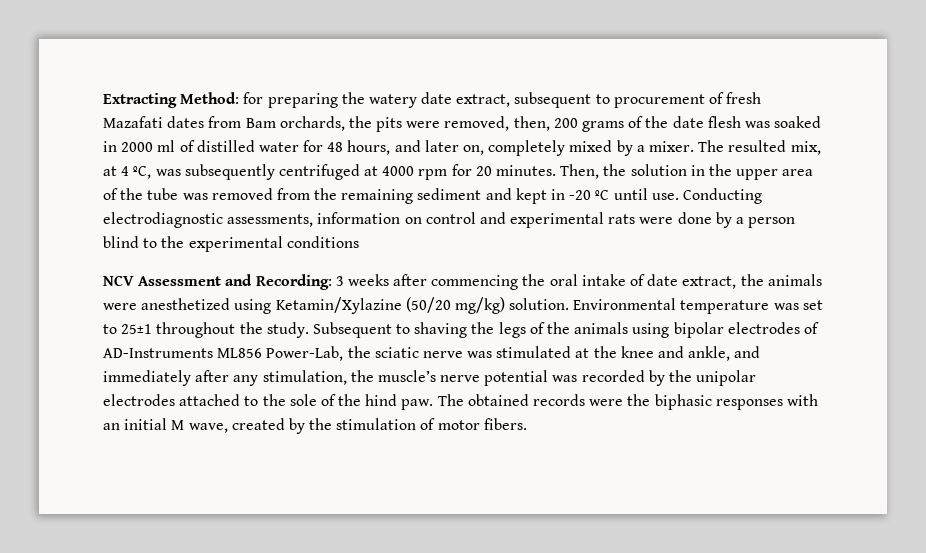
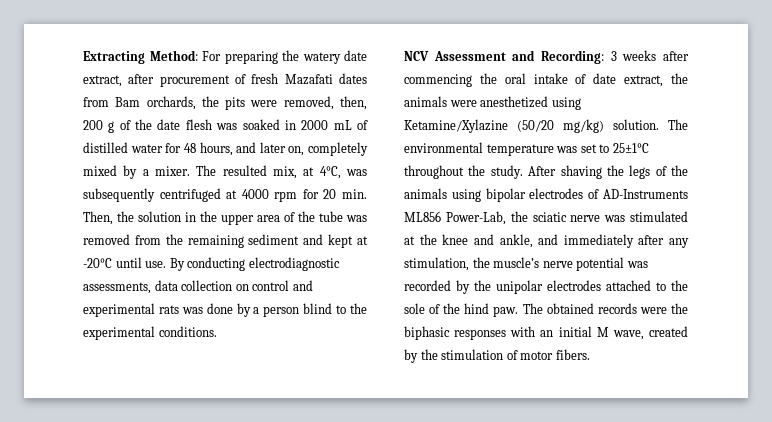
- Extracting Method: for preparing the watery date extract, subsequent to procurement of fresh Mazafati dates from Bam orchards, the pits were removed, then, 200 grams of the date flesh was soaked in 2000 ml of distilled water for 48 hours, and later on, completely mixed by a mixer.
+ Extracting Method: For preparing the watery date extract, after procurement of fresh Mazafati dates from Bam orchards, the pits were removed, then, 200 g of the date flesh was soaked in 2000 mL of distilled water for 48 hours, and later on, completely mixed by a mixer.
- The resulted mix, at 4 ºC, was subsequently centrifuged at 4000 rpm for 20 minutes. Then, the solution in the upper area of the tube was removed from the remaining sediment and kept in -20 ºC until use. Conducting electrodiagnostic assessments, information on control and experimental rats were done by a person blind to the experimental conditions
+ The resulted mix, at 4°C, was subsequently centrifuged at 4000 rpm for 20 min. Then, the solution in the upper area of the tube was removed from the remaining sediment and kept at -20°C until use. By conducting electrodiagnostic assessments, data collection on control and experimental rats was done by a person blind to the experimental conditions.
- NCV Assessment and Recording: 3 weeks after commencing the oral intake of date extract, the animals were anesthetized using Ketamin/Xylazine (50/20 mg/kg) solution.
+ NCV Assessment and Recording: 3 weeks after commencing the oral intake of date extract, the animals were anesthetized using Ketamine/Xylazine (50/20 mg/kg) solution.
- Environmental temperature was set to 25±1 throughout the study.
+ The environmental temperature was set to 25±1°C throughout the study.
- Subsequent to shaving the legs of the animals using bipolar electrodes of AD-Instruments ML856 Power-Lab, the sciatic nerve was stimulated at the knee and ankle, and immediately after any stimulation, the muscle’s nerve potential was recorded by the unipolar electrodes attached to the sole of the hind paw.
+ After shaving the legs of the animals using bipolar electrodes of AD-Instruments ML856 Power-Lab, the sciatic nerve was stimulated at the knee and ankle, and immediately after any stimulation, the muscle’s nerve potential was recorded by the unipolar electrodes attached to the sole of the hind paw.

